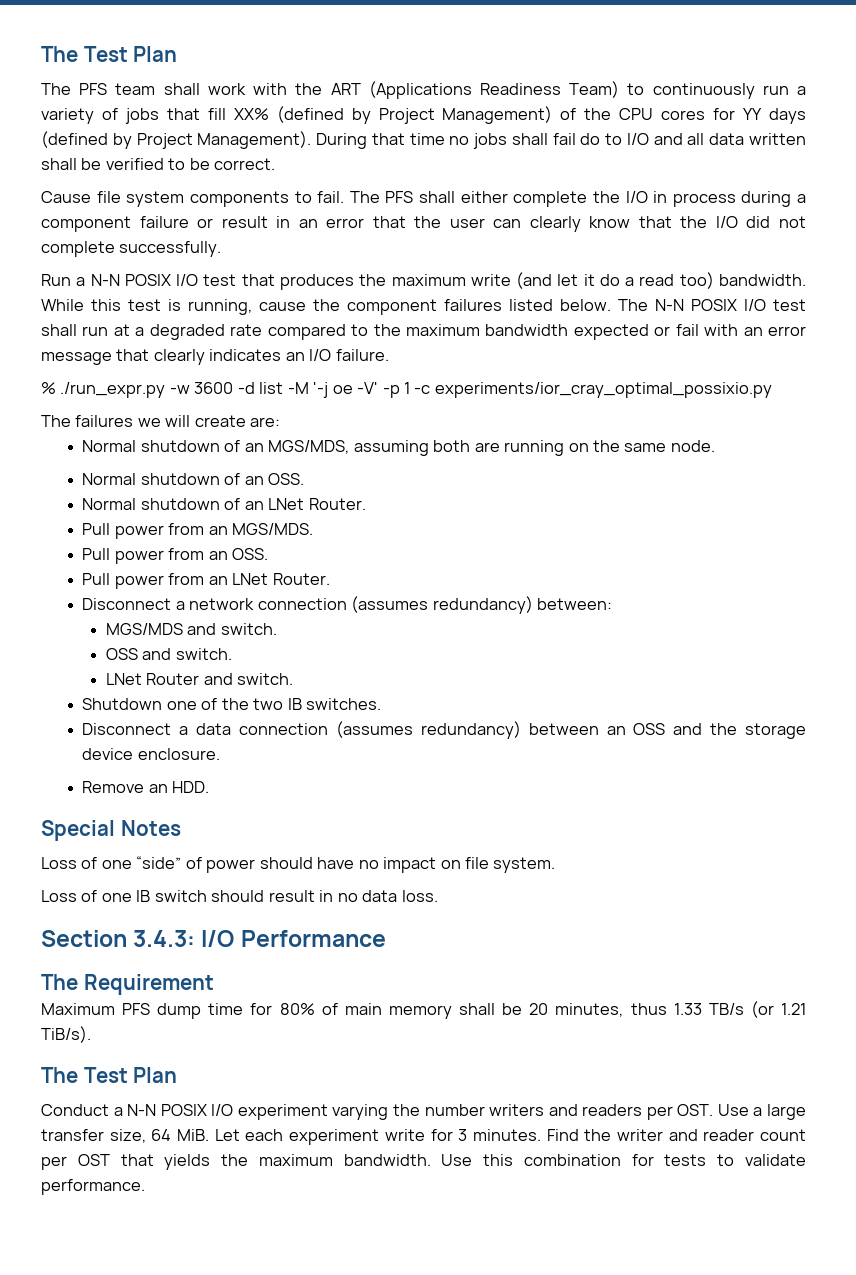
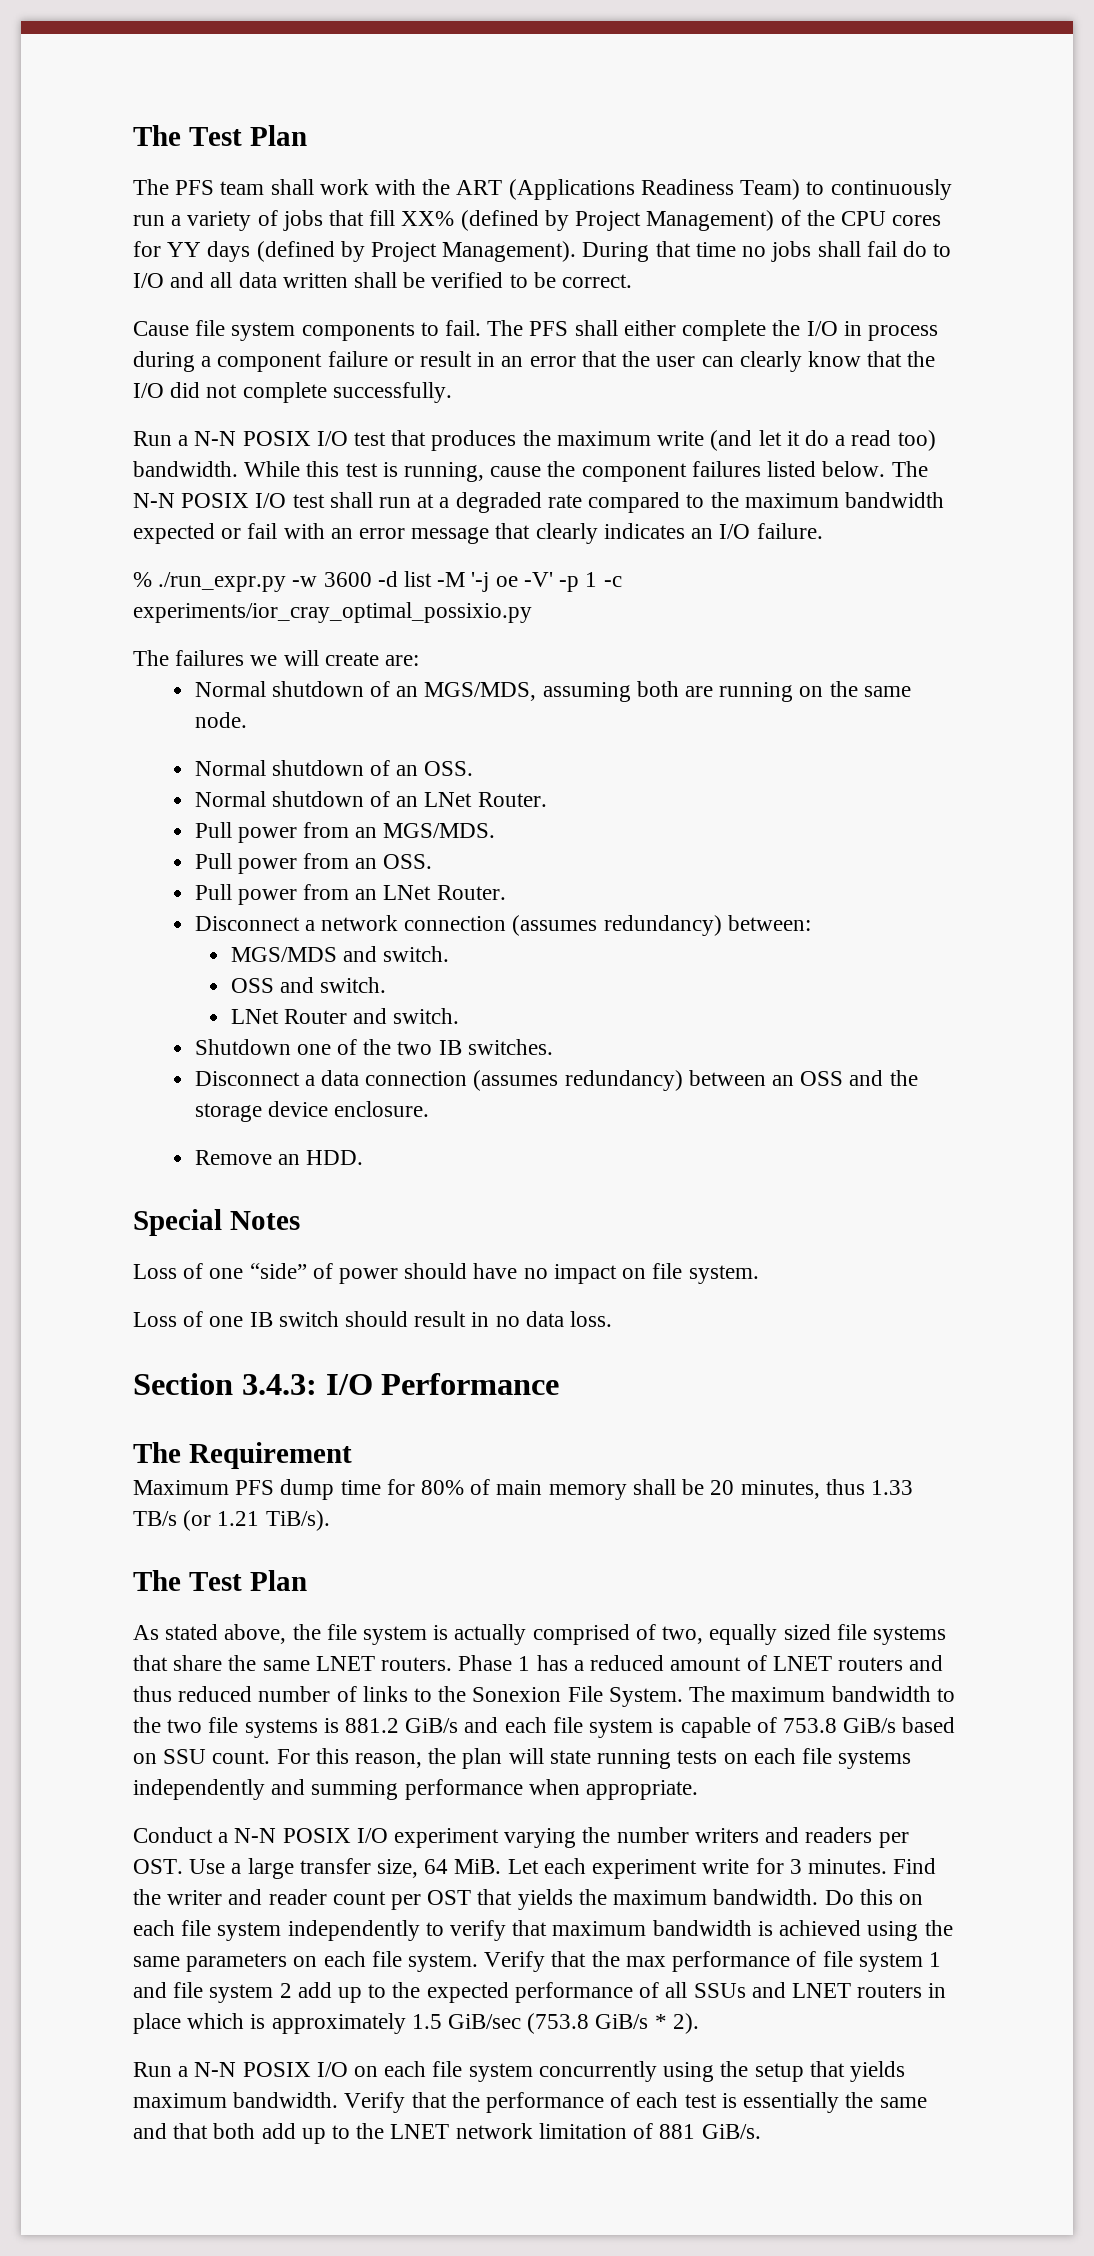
+ As stated above, the file system is actually comprised of two, equally sized file systems that share the same LNET routers. Phase 1 has a reduced amount of LNET routers and thus reduced number of links to the Sonexion File System. The maximum bandwidth to the two file systems is 881.2 GiB/s and each file system is capable of 753.8 GiB/s based on SSU count. For this reason, the plan will state running tests on each file systems independently and summing performance when appropriate.
- Use this combination for tests to validate performance.
+ Do this on each file system independently to verify that maximum bandwidth is achieved using the same parameters on each file system. Verify that the max performance of file system 1 and file system 2 add up to the expected performance of all SSUs and LNET routers in place which is approximately 1.5 GiB/sec (753.8 GiB/s * 2).
+ Run a N-N POSIX I/O on each file system concurrently using the setup that yields maximum bandwidth. Verify that the performance of each test is essentially the same and that both add up to the LNET network limitation of 881 GiB/s.

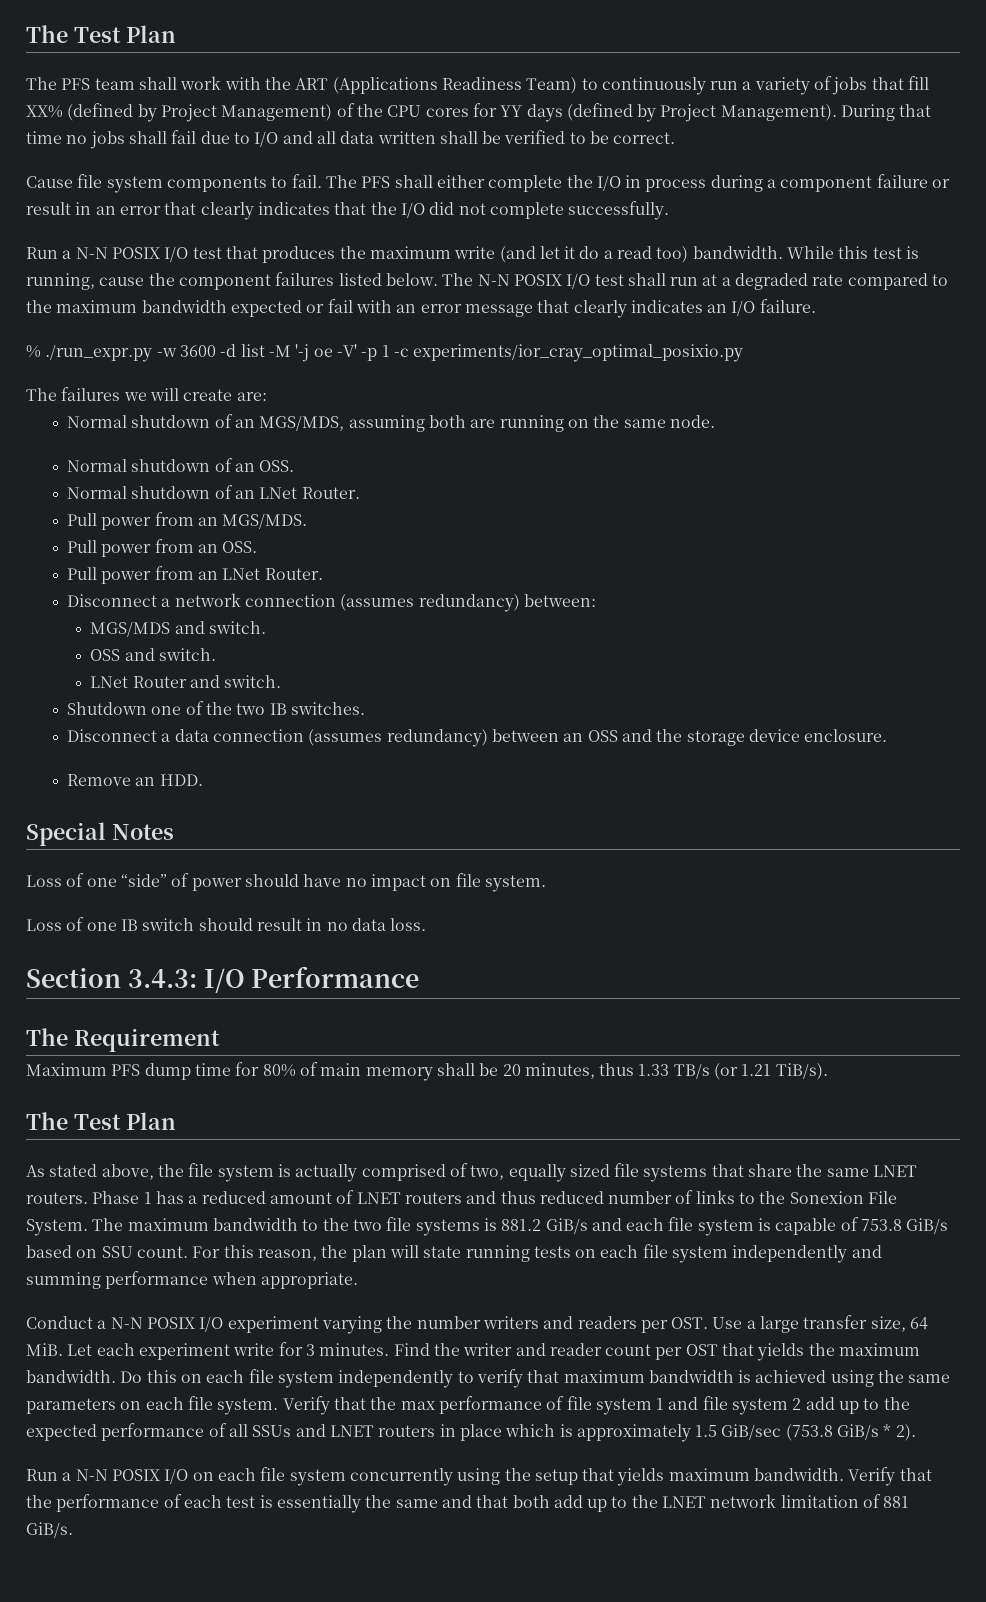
- During that time no jobs shall fail do to I/O and all data written shall be verified to be correct.
+ During that time no jobs shall fail due to I/O and all data written shall be verified to be correct.
- The PFS shall either complete the I/O in process during a component failure or result in an error that the user can clearly know that the I/O did not complete successfully.
+ The PFS shall either complete the I/O in process during a component failure or result in an error that clearly indicates that the I/O did not complete successfully.
- % ./run_expr.py -w 3600 -d list -M '-j oe -V' -p 1 -c experiments/ior_cray_optimal_possixio.py
+ % ./run_expr.py -w 3600 -d list -M '-j oe -V' -p 1 -c experiments/ior_cray_optimal_posixio.py
- For this reason, the plan will state running tests on each file systems independently and summing performance when appropriate.
+ For this reason, the plan will state running tests on each file system independently and summing performance when appropriate.

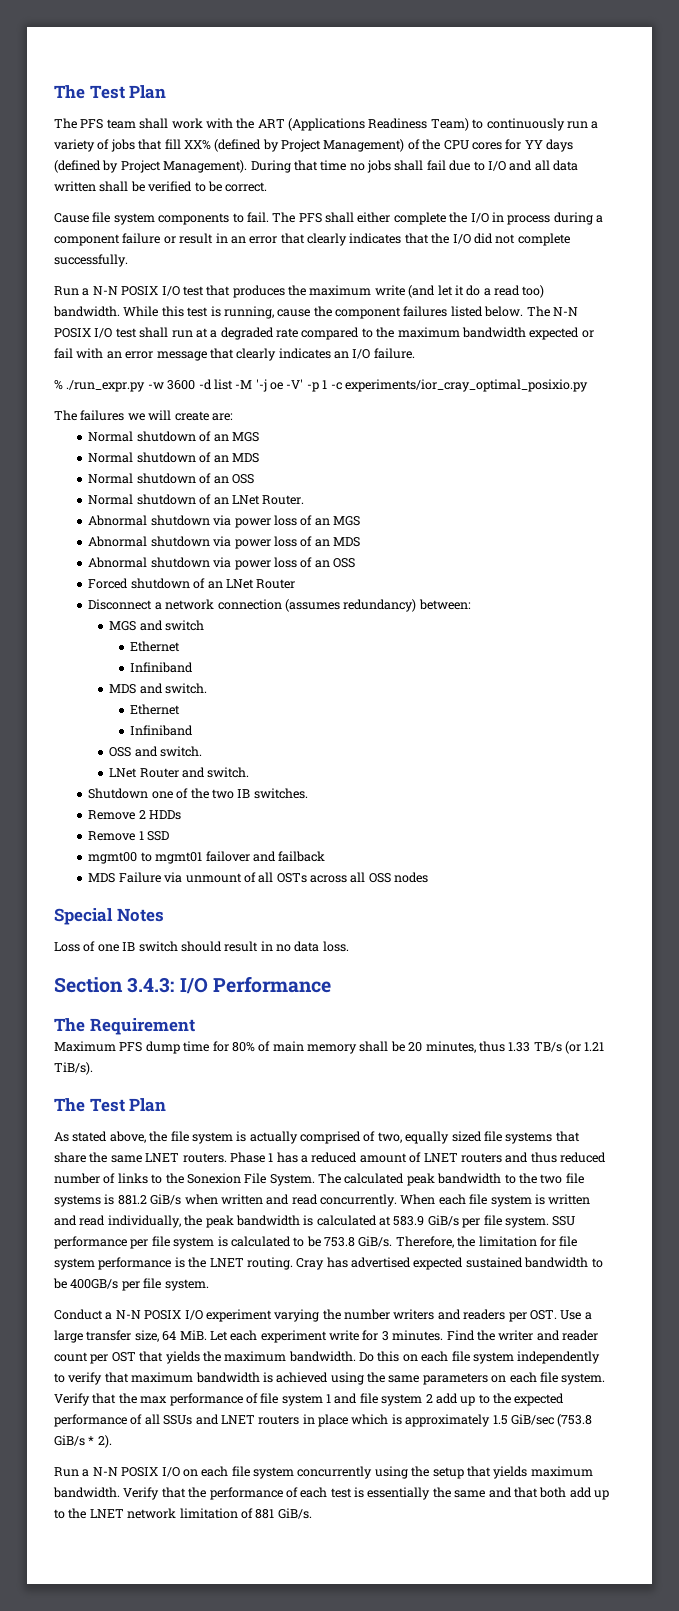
- Normal shutdown of an MGS/MDS, assuming both are running on the same node.
- Normal shutdown of an OSS.
+ Normal shutdown of an MGS
+ Normal shutdown of an MDS
+ Normal shutdown of an OSS
- Pull power from an MGS/MDS.
- Pull power from an OSS.
- Pull power from an LNet Router.
+ Abnormal shutdown via power loss of an MGS
+ Abnormal shutdown via power loss of an MDS
+ Abnormal shutdown via power loss of an OSS
+ Forced shutdown of an LNet Router
- MGS/MDS and switch.
+ MGS and switch
+ Ethernet
+ Infiniband
+ MDS and switch.
+ Ethernet
+ Infiniband
- Disconnect a data connection (assumes redundancy) between an OSS and the storage device enclosure.
- Remove an HDD.
+ Remove 2 HDDs
+ Remove 1 SSD
+ mgmt00 to mgmt01 failover and failback
+ MDS Failure via unmount of all OSTs across all OSS nodes
  Special Notes
- Loss of one “side” of power should have no impact on file system.
- The maximum bandwidth to the two file systems is 881.2 GiB/s and each file system is capable of 753.8 GiB/s based on SSU count. For this reason, the plan will state running tests on each file system independently and summing performance when appropriate.
+ The calculated peak bandwidth to the two file systems is 881.2 GiB/s when written and read concurrently. When each file system is written and read individually, the peak bandwidth is calculated at 583.9 GiB/s per file system. SSU performance per file system is calculated to be 753.8 GiB/s. Therefore, the limitation for file system performance is the LNET routing. Cray has advertised expected sustained bandwidth to be 400GB/s per file system.

